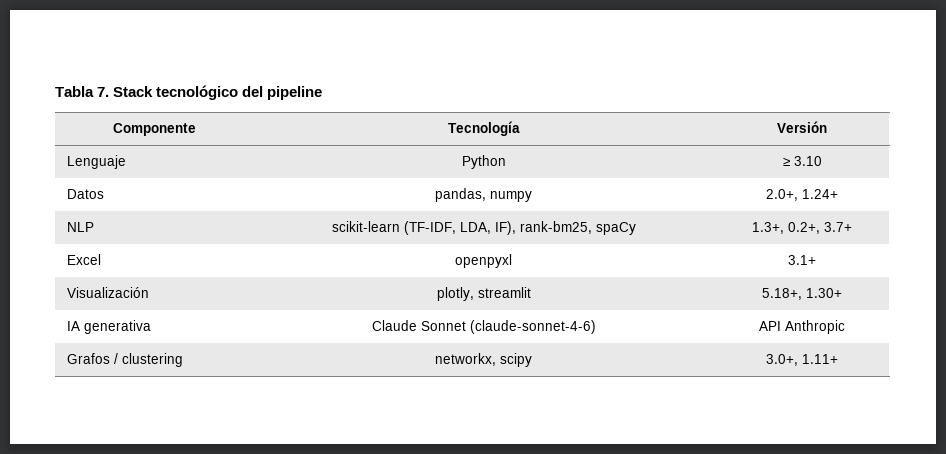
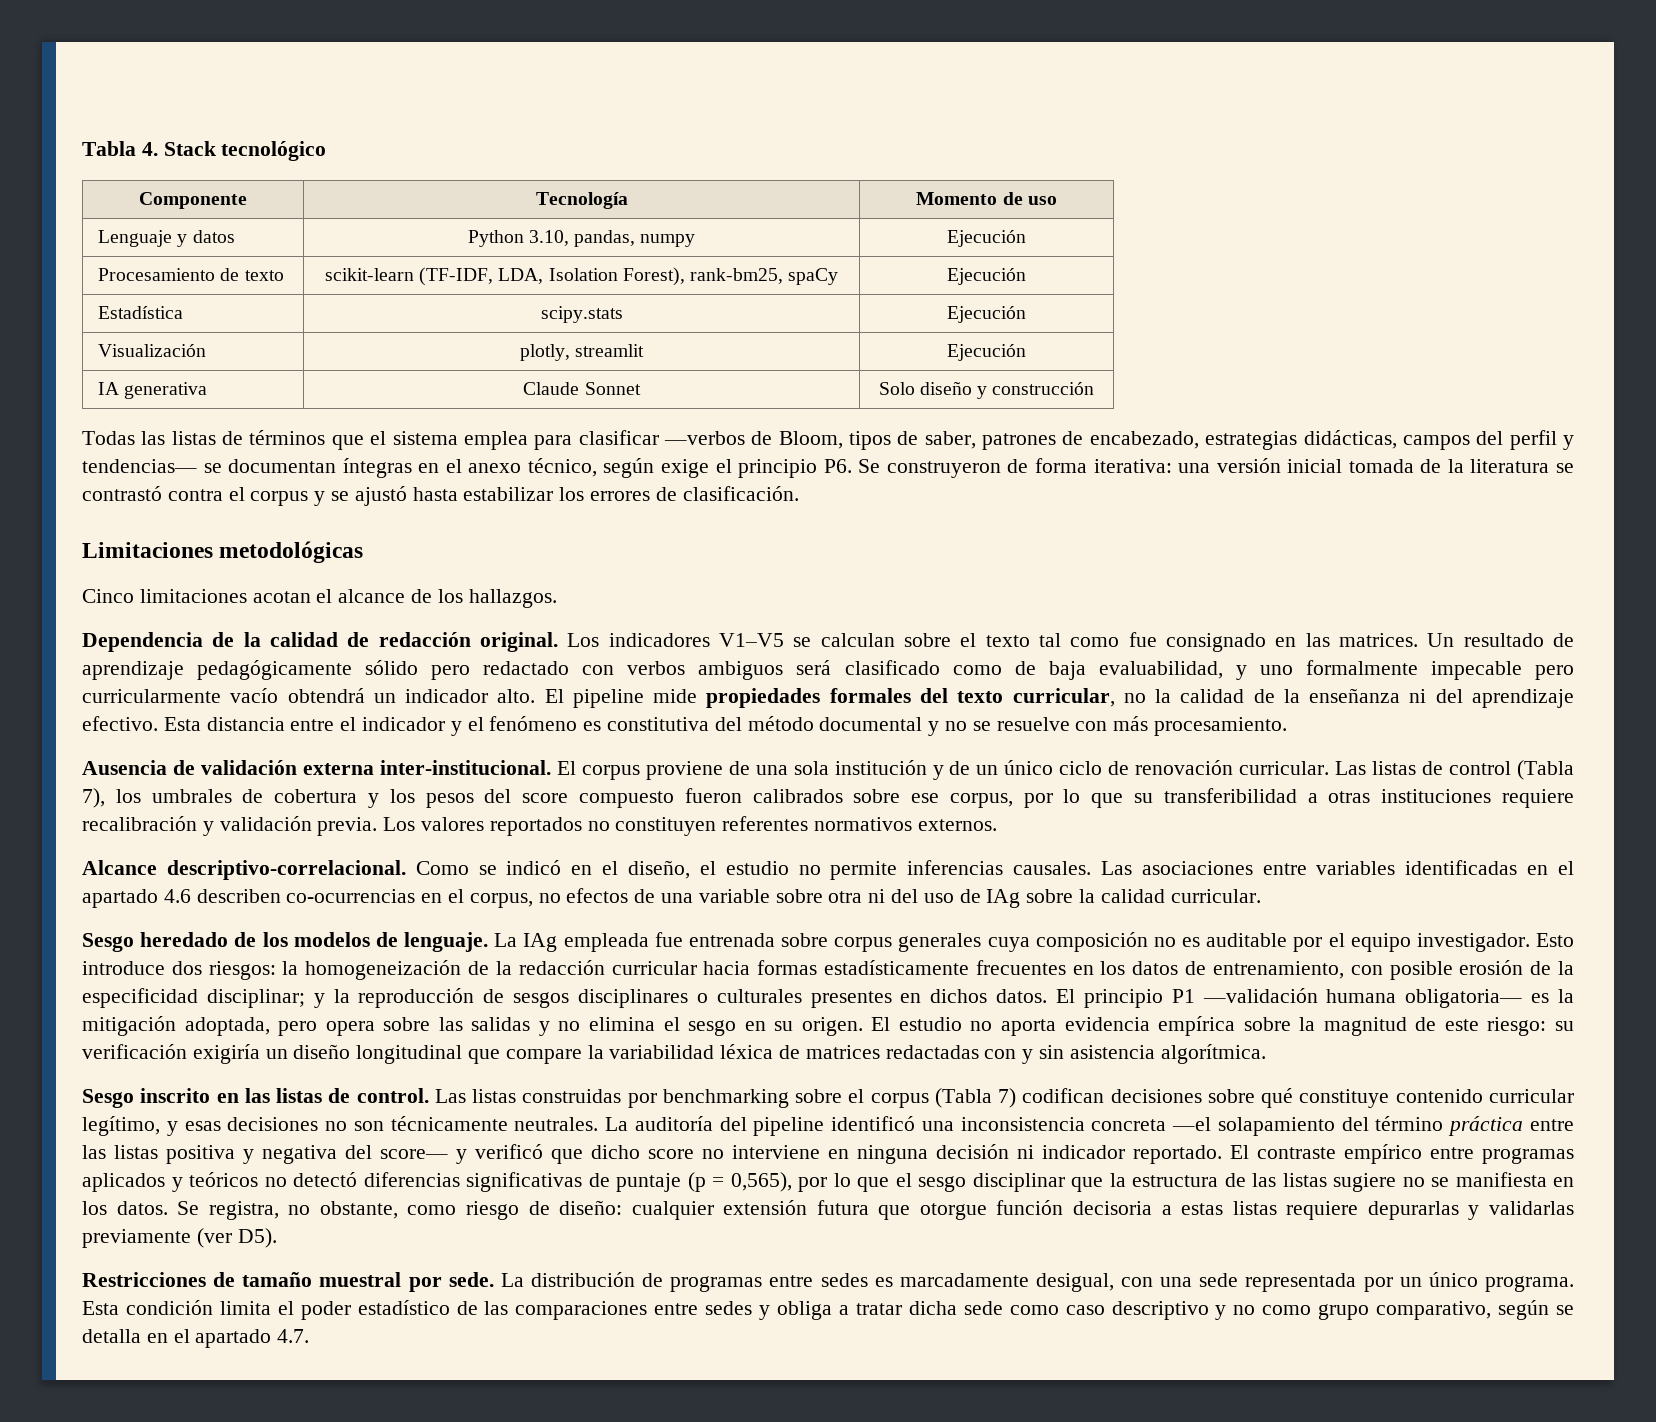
- Tabla 7. Stack tecnológico del pipeline
+ Tabla 4. Stack tecnológico
- Componente | Tecnología | Versión
+ Componente | Tecnología | Momento de uso
- Lenguaje | Python | ≥ 3.10
- Datos | pandas, numpy | 2.0+, 1.24+
- NLP | scikit-learn (TF-IDF, LDA, IF), rank-bm25, spaCy | 1.3+, 0.2+, 3.7+
- Excel | openpyxl | 3.1+
+ Lenguaje y datos | Python 3.10, pandas, numpy | Ejecución
+ Procesamiento de texto | scikit-learn (TF-IDF, LDA, Isolation Forest), rank-bm25, spaCy | Ejecución
+ Estadística | scipy.stats | Ejecución
- Visualización | plotly, streamlit | 5.18+, 1.30+
+ Visualización | plotly, streamlit | Ejecución
- IA generativa | Claude Sonnet (claude-sonnet-4-6) | API Anthropic
- Grafos / clustering | networkx, scipy | 3.0+, 1.11+
+ IA generativa | Claude Sonnet | Solo diseño y construcción
+ Todas las listas de términos que el sistema emplea para clasificar —verbos de Bloom, tipos de saber, patrones de encabezado, estrategias didácticas, campos del perfil y tendencias— se documentan íntegras en el anexo técnico, según exige el principio P6. Se construyeron de forma iterativa: una versión inicial tomada de la literatura se contrastó contra el corpus y se ajustó hasta estabilizar los errores de clasificación.
+ Limitaciones metodológicas
+ Cinco limitaciones acotan el alcance de los hallazgos.
+ Dependencia de la calidad de redacción original. Los indicadores V1–V5 se calculan sobre el texto tal como fue consignado en las matrices. Un resultado de aprendizaje pedagógicamente sólido pero redactado con verbos ambiguos será clasificado como de baja evaluabilidad, y uno formalmente impecable pero curricularmente vacío obtendrá un indicador alto. El pipeline mide propiedades formales del texto curricular, no la calidad de la enseñanza ni del aprendizaje efectivo. Esta distancia entre el indicador y el fenómeno es constitutiva del método documental y no se resuelve con más procesamiento.
+ Ausencia de validación externa inter-institucional. El corpus proviene de una sola institución y de un único ciclo de renovación curricular. Las listas de control (Tabla 7), los umbrales de cobertura y los pesos del score compuesto fueron calibrados sobre ese corpus, por lo que su transferibilidad a otras instituciones requiere recalibración y validación previa. Los valores reportados no constituyen referentes normativos externos.
+ Alcance descriptivo-correlacional. Como se indicó en el diseño, el estudio no permite inferencias causales. Las asociaciones entre variables identificadas en el apartado 4.6 describen co-ocurrencias en el corpus, no efectos de una variable sobre otra ni del uso de IAg sobre la calidad curricular.
+ Sesgo heredado de los modelos de lenguaje. La IAg empleada fue entrenada sobre corpus generales cuya composición no es auditable por el equipo investigador. Esto introduce dos riesgos: la homogeneización de la redacción curricular hacia formas estadísticamente frecuentes en los datos de entrenamiento, con posible erosión de la especificidad disciplinar; y la reproducción de sesgos disciplinares o culturales presentes en dichos datos. El principio P1 —validación humana obligatoria— es la mitigación adoptada, pero opera sobre las salidas y no elimina el sesgo en su origen. El estudio no aporta evidencia empírica sobre la magnitud de este riesgo: su verificación exigiría un diseño longitudinal que compare la variabilidad léxica de matrices redactadas con y sin asistencia algorítmica.
+ Sesgo inscrito en las listas de control. Las listas construidas por benchmarking sobre el corpus (Tabla 7) codifican decisiones sobre qué constituye contenido curricular legítimo, y esas decisiones no son técnicamente neutrales. La auditoría del pipeline identificó una inconsistencia concreta —el solapamiento del término práctica entre las listas positiva y negativa del score— y verificó que dicho score no interviene en ninguna decisión ni indicador reportado. El contraste empírico entre programas aplicados y teóricos no detectó diferencias significativas de puntaje (p = 0,565), por lo que el sesgo disciplinar que la estructura de las listas sugiere no se manifiesta en los datos. Se registra, no obstante, como riesgo de diseño: cualquier extensión futura que otorgue función decisoria a estas listas requiere depurarlas y validarlas previamente (ver D5).
+ Restricciones de tamaño muestral por sede. La distribución de programas entre sedes es marcadamente desigual, con una sede representada por un único programa. Esta condición limita el poder estadístico de las comparaciones entre sedes y obliga a tratar dicha sede como caso descriptivo y no como grupo comparativo, según se detalla en el apartado 4.7.

